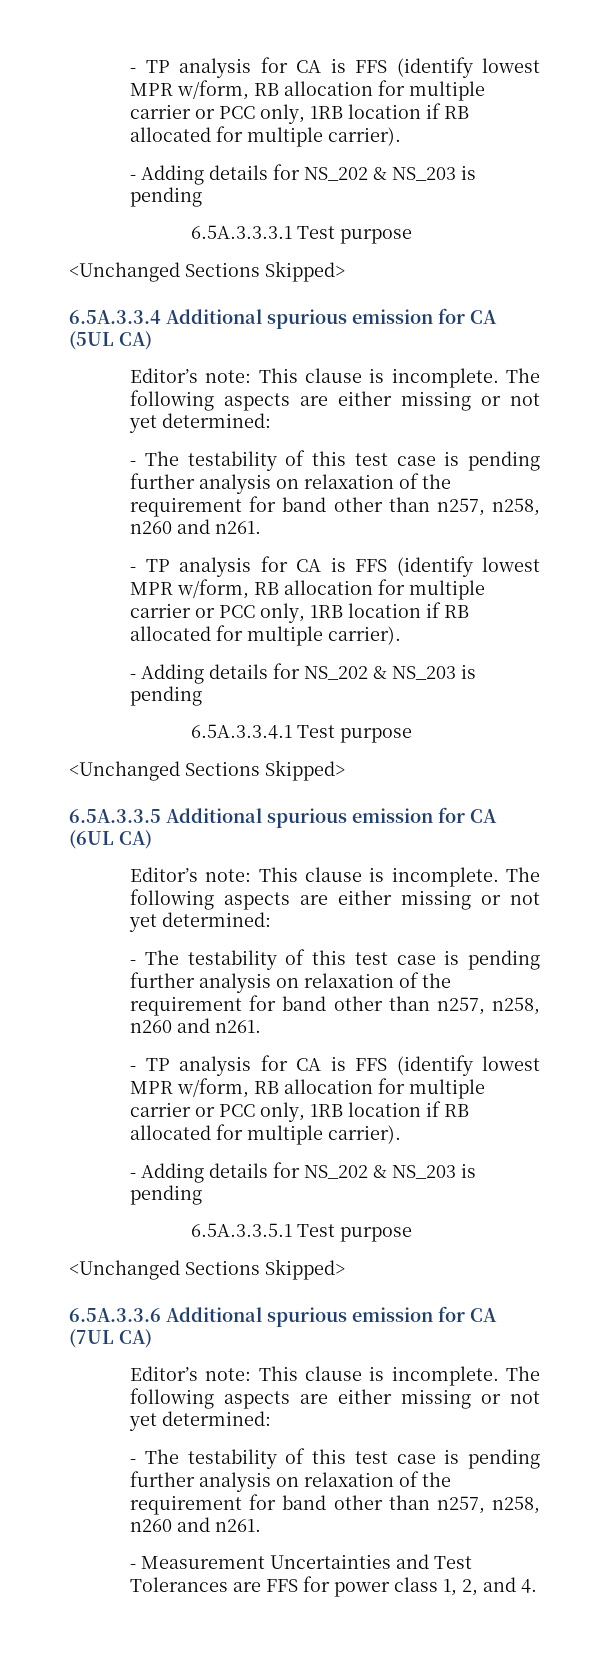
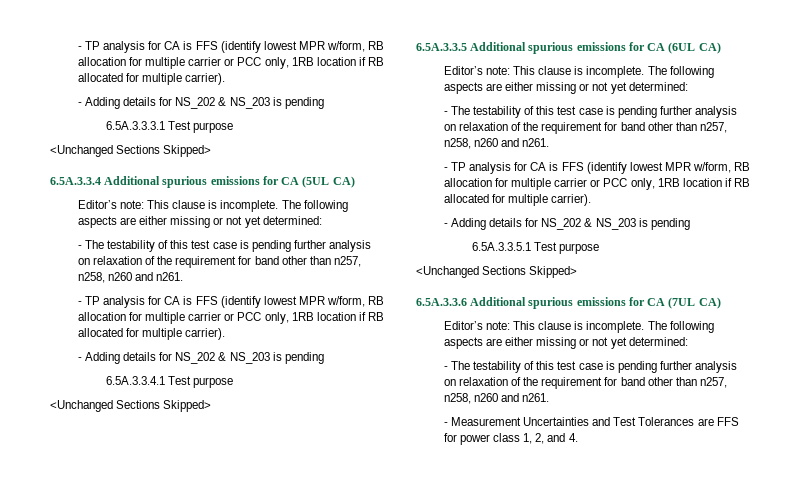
- 6.5A.3.3.4 Additional spurious emission for CA (5UL CA)
+ 6.5A.3.3.4 Additional spurious emissions for CA (5UL CA)
- 6.5A.3.3.5 Additional spurious emission for CA (6UL CA)
+ 6.5A.3.3.5 Additional spurious emissions for CA (6UL CA)
- 6.5A.3.3.6 Additional spurious emission for CA (7UL CA)
+ 6.5A.3.3.6 Additional spurious emissions for CA (7UL CA)

